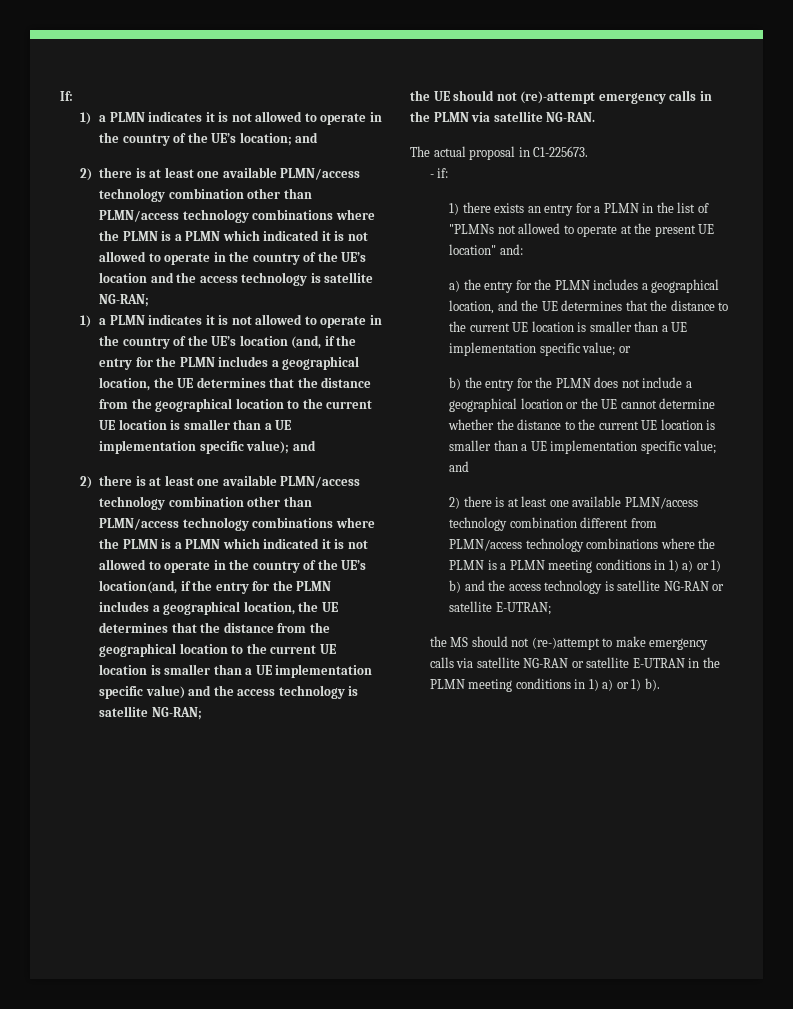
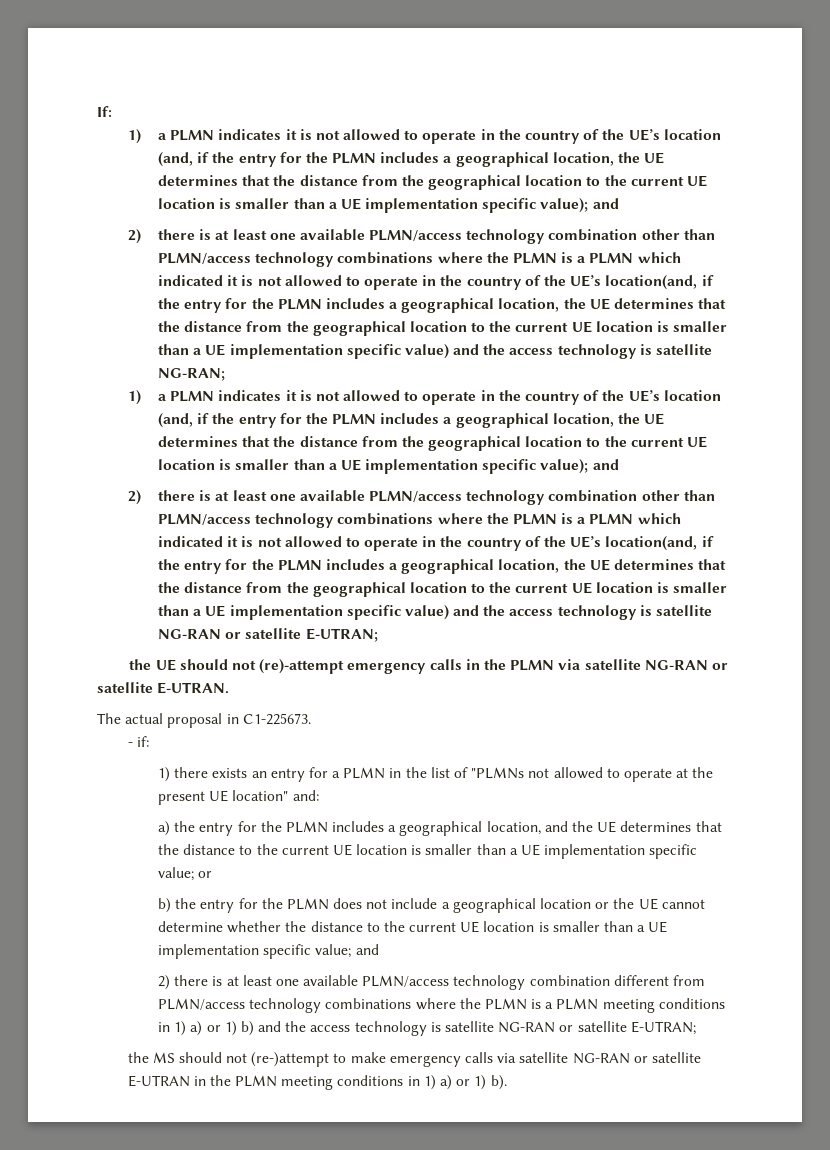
  If:
- 1) a PLMN indicates it is not allowed to operate in the country of the UE’s location; and
+ 1) a PLMN indicates it is not allowed to operate in the country of the UE’s location (and, if the entry for the PLMN includes a geographical location, the UE determines that the distance from the geographical location to the current UE location is smaller than a UE implementation specific value); and
- 2) there is at least one available PLMN/access technology combination other than PLMN/access technology combinations where the PLMN is a PLMN which indicated it is not allowed to operate in the country of the UE’s location and the access technology is satellite NG-RAN;
+ 2) there is at least one available PLMN/access technology combination other than PLMN/access technology combinations where the PLMN is a PLMN which indicated it is not allowed to operate in the country of the UE’s location(and, if the entry for the PLMN includes a geographical location, the UE determines that the distance from the geographical location to the current UE location is smaller than a UE implementation specific value) and the access technology is satellite NG-RAN;
- 2) there is at least one available PLMN/access technology combination other than PLMN/access technology combinations where the PLMN is a PLMN which indicated it is not allowed to operate in the country of the UE’s location(and, if the entry for the PLMN includes a geographical location, the UE determines that the distance from the geographical location to the current UE location is smaller than a UE implementation specific value) and the access technology is satellite NG-RAN;
+ 2) there is at least one available PLMN/access technology combination other than PLMN/access technology combinations where the PLMN is a PLMN which indicated it is not allowed to operate in the country of the UE’s location(and, if the entry for the PLMN includes a geographical location, the UE determines that the distance from the geographical location to the current UE location is smaller than a UE implementation specific value) and the access technology is satellite NG-RAN or satellite E-UTRAN;
- the UE should not (re)-attempt emergency calls in the PLMN via satellite NG-RAN.
+ the UE should not (re)-attempt emergency calls in the PLMN via satellite NG-RAN or satellite E-UTRAN.

